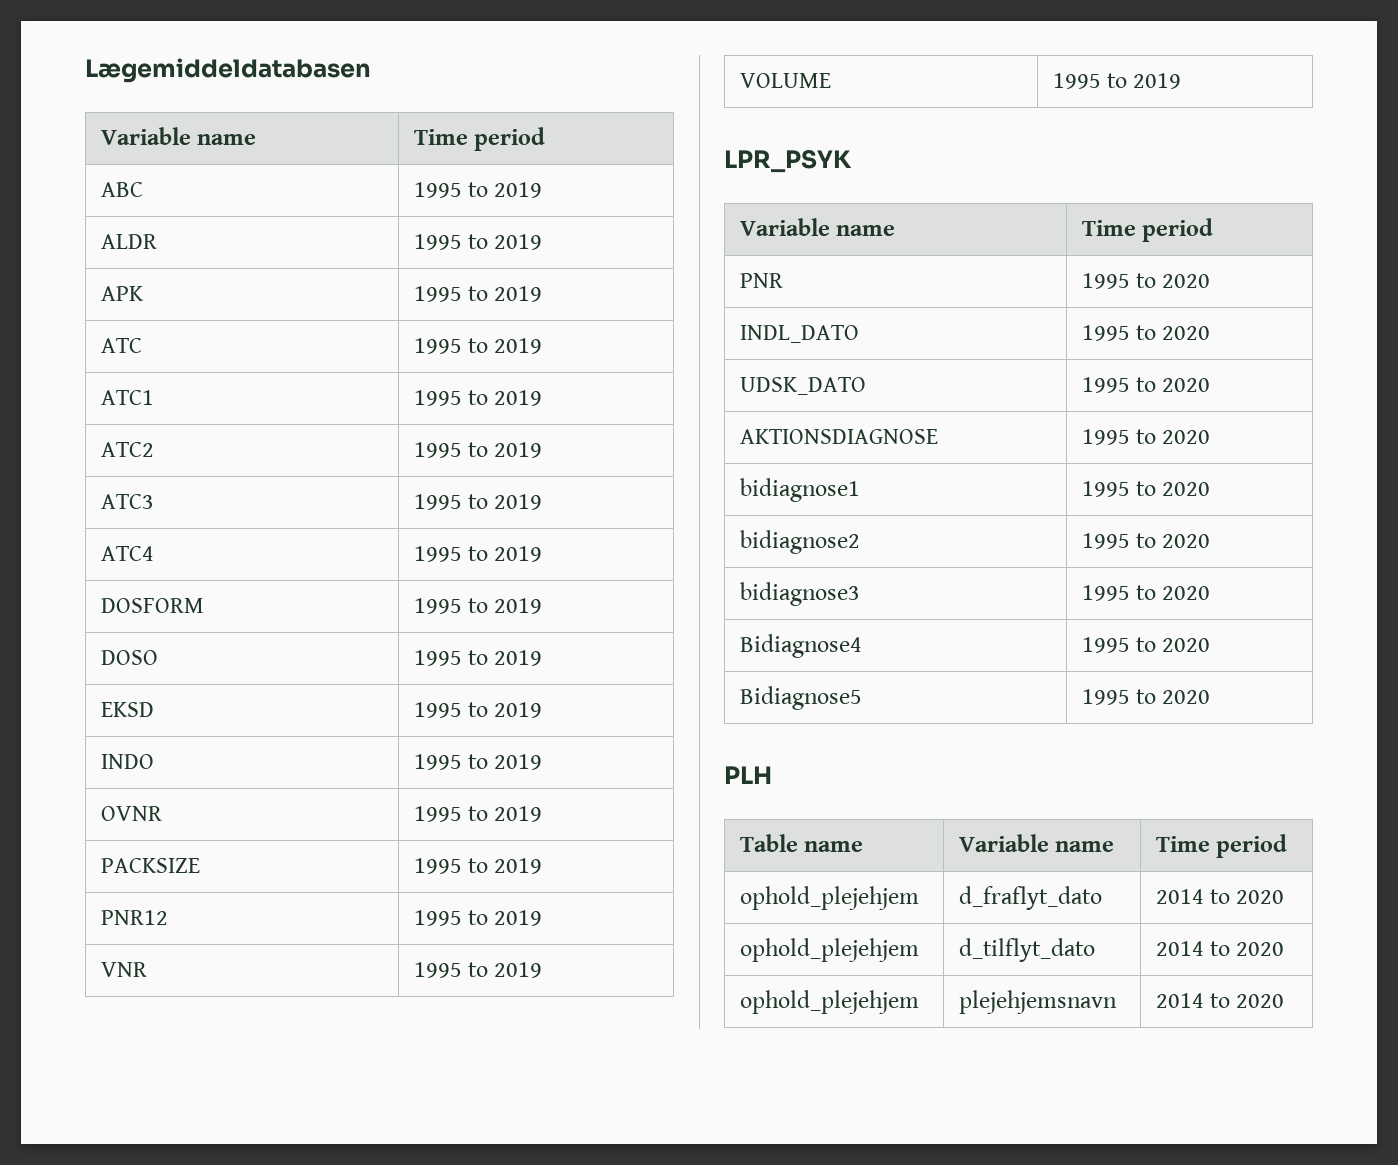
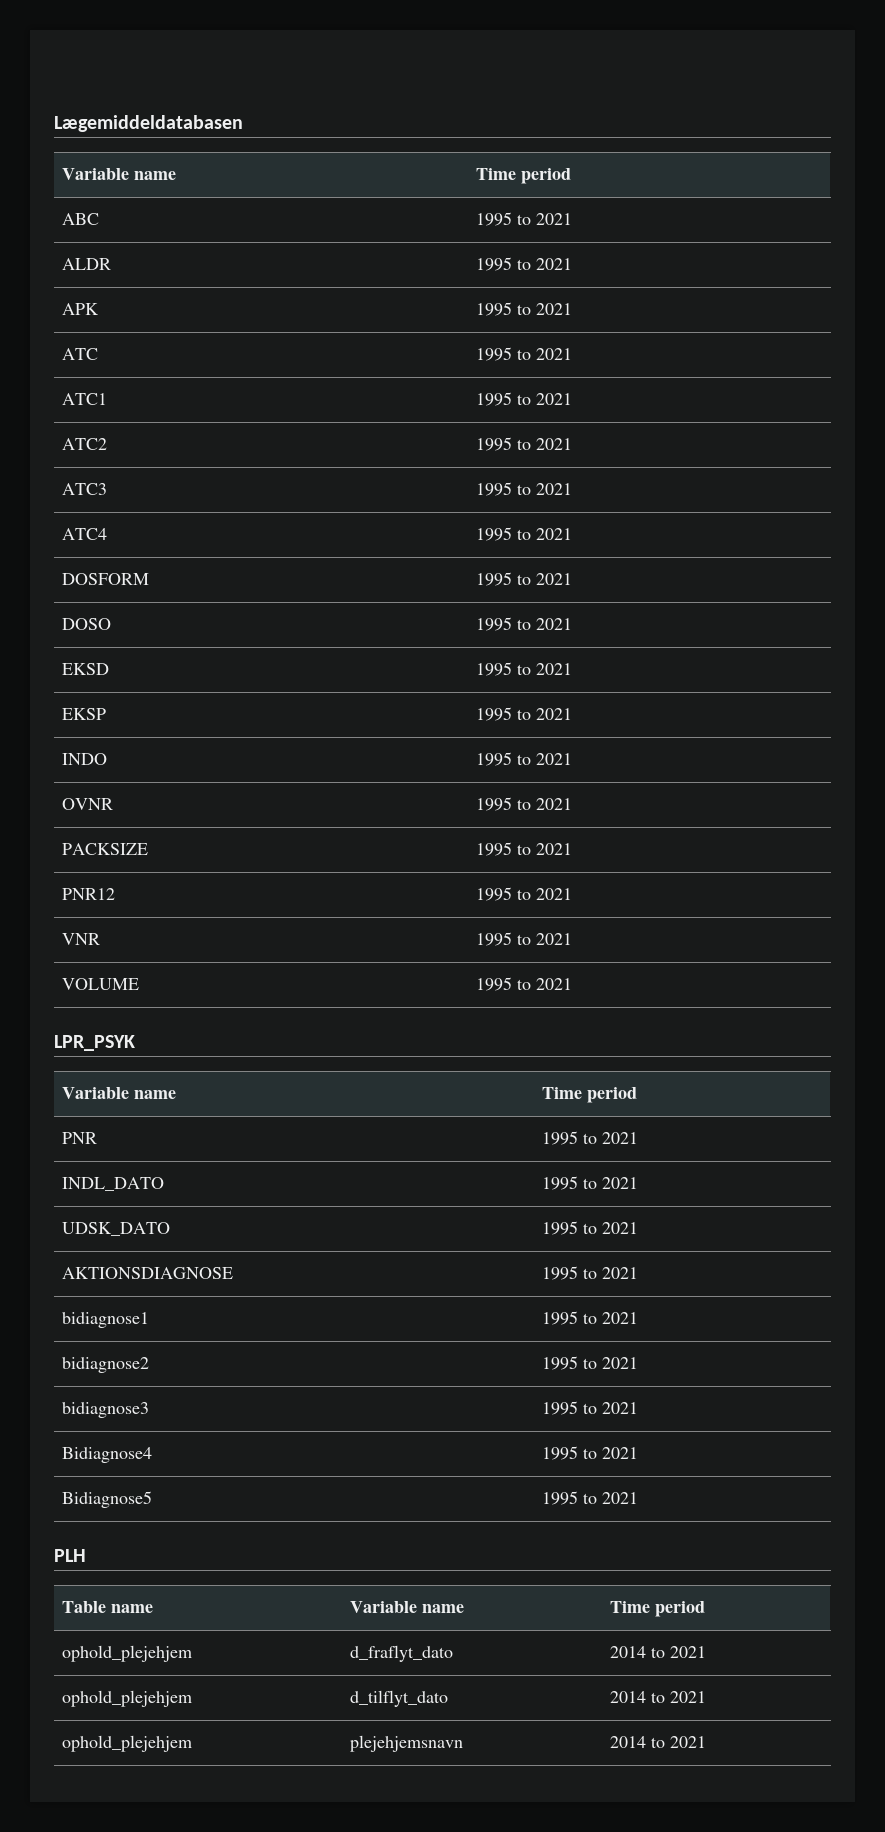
- ABC | 1995 to 2019
+ ABC | 1995 to 2021
- ALDR | 1995 to 2019
+ ALDR | 1995 to 2021
- APK | 1995 to 2019
+ APK | 1995 to 2021
- ATC | 1995 to 2019
+ ATC | 1995 to 2021
- ATC1 | 1995 to 2019
+ ATC1 | 1995 to 2021
- ATC2 | 1995 to 2019
+ ATC2 | 1995 to 2021
- ATC3 | 1995 to 2019
+ ATC3 | 1995 to 2021
- ATC4 | 1995 to 2019
+ ATC4 | 1995 to 2021
- DOSFORM | 1995 to 2019
+ DOSFORM | 1995 to 2021
- DOSO | 1995 to 2019
+ DOSO | 1995 to 2021
- EKSD | 1995 to 2019
+ EKSD | 1995 to 2021
+ EKSP | 1995 to 2021
- INDO | 1995 to 2019
+ INDO | 1995 to 2021
- OVNR | 1995 to 2019
+ OVNR | 1995 to 2021
- PACKSIZE | 1995 to 2019
+ PACKSIZE | 1995 to 2021
- PNR12 | 1995 to 2019
+ PNR12 | 1995 to 2021
- VNR | 1995 to 2019
+ VNR | 1995 to 2021
- VOLUME | 1995 to 2019
+ VOLUME | 1995 to 2021
- PNR | 1995 to 2020
+ PNR | 1995 to 2021
- INDL_DATO | 1995 to 2020
+ INDL_DATO | 1995 to 2021
- UDSK_DATO | 1995 to 2020
+ UDSK_DATO | 1995 to 2021
- AKTIONSDIAGNOSE | 1995 to 2020
+ AKTIONSDIAGNOSE | 1995 to 2021
- bidiagnose1 | 1995 to 2020
+ bidiagnose1 | 1995 to 2021
- bidiagnose2 | 1995 to 2020
+ bidiagnose2 | 1995 to 2021
- bidiagnose3 | 1995 to 2020
+ bidiagnose3 | 1995 to 2021
- Bidiagnose4 | 1995 to 2020
+ Bidiagnose4 | 1995 to 2021
- Bidiagnose5 | 1995 to 2020
+ Bidiagnose5 | 1995 to 2021
- ophold_plejehjem | d_fraflyt_dato | 2014 to 2020
+ ophold_plejehjem | d_fraflyt_dato | 2014 to 2021
- ophold_plejehjem | d_tilflyt_dato | 2014 to 2020
+ ophold_plejehjem | d_tilflyt_dato | 2014 to 2021
- ophold_plejehjem | plejehjemsnavn | 2014 to 2020
+ ophold_plejehjem | plejehjemsnavn | 2014 to 2021

